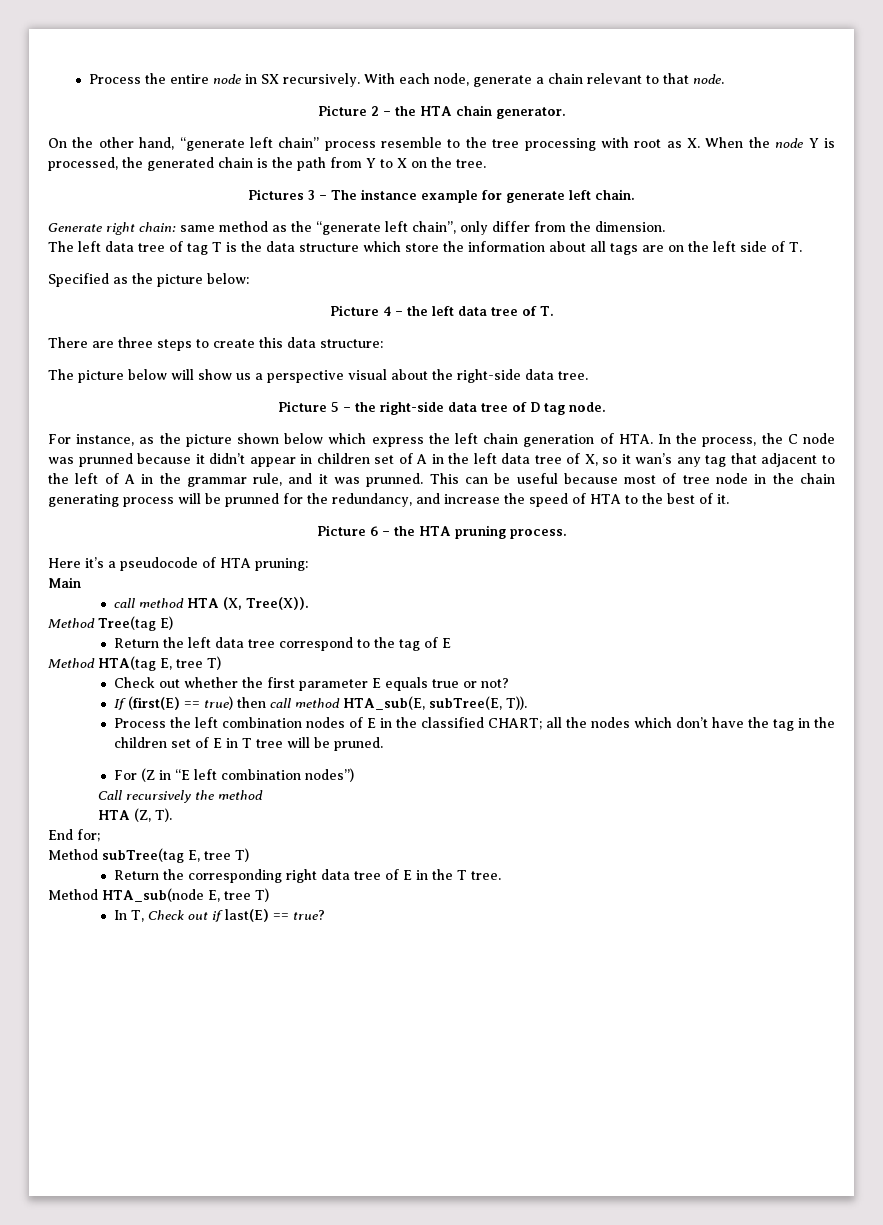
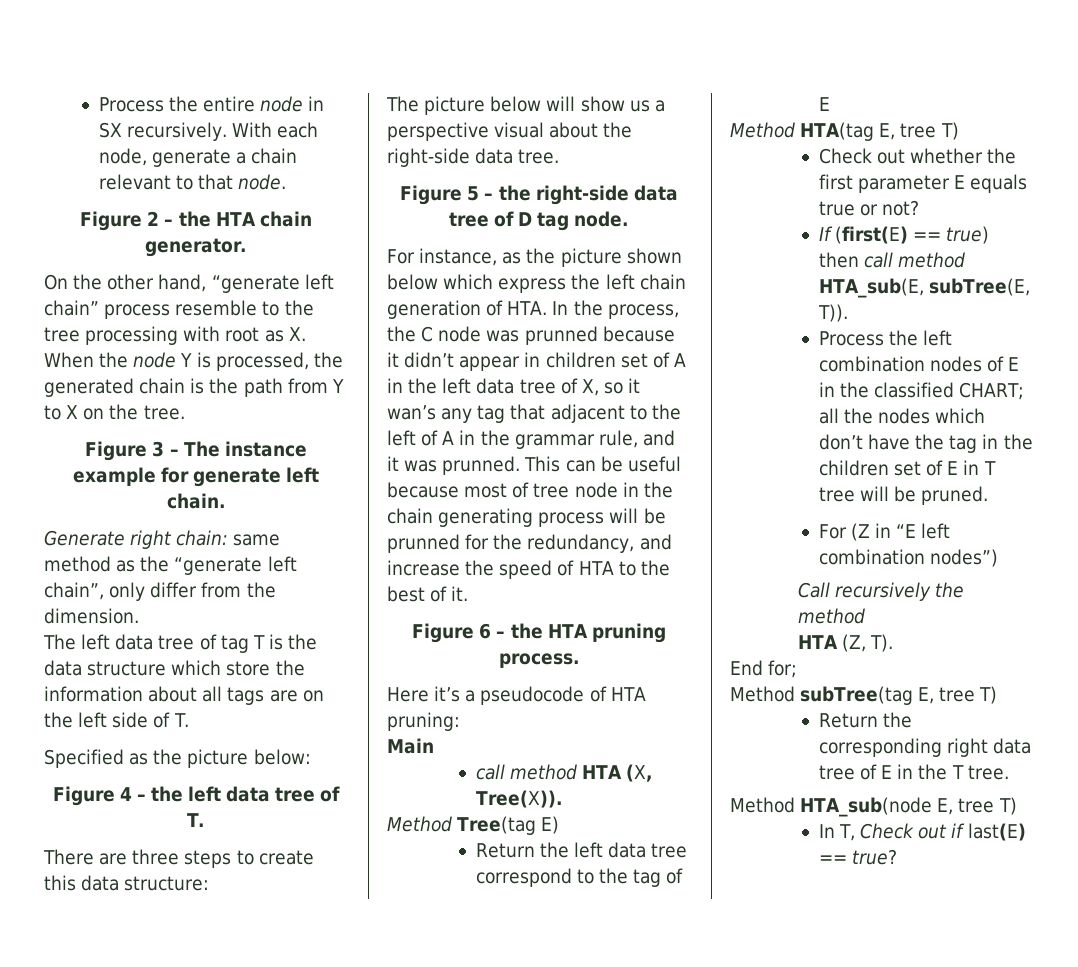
- Picture 2 – the HTA chain generator.
+ Figure 2 – the HTA chain generator.
- Pictures 3 – The instance example for generate left chain.
+ Figure 3 – The instance example for generate left chain.
- Picture 4 – the left data tree of T.
+ Figure 4 – the left data tree of T.
- Picture 5 – the right-side data tree of D tag node.
+ Figure 5 – the right-side data tree of D tag node.
- Picture 6 – the HTA pruning process.
+ Figure 6 – the HTA pruning process.

